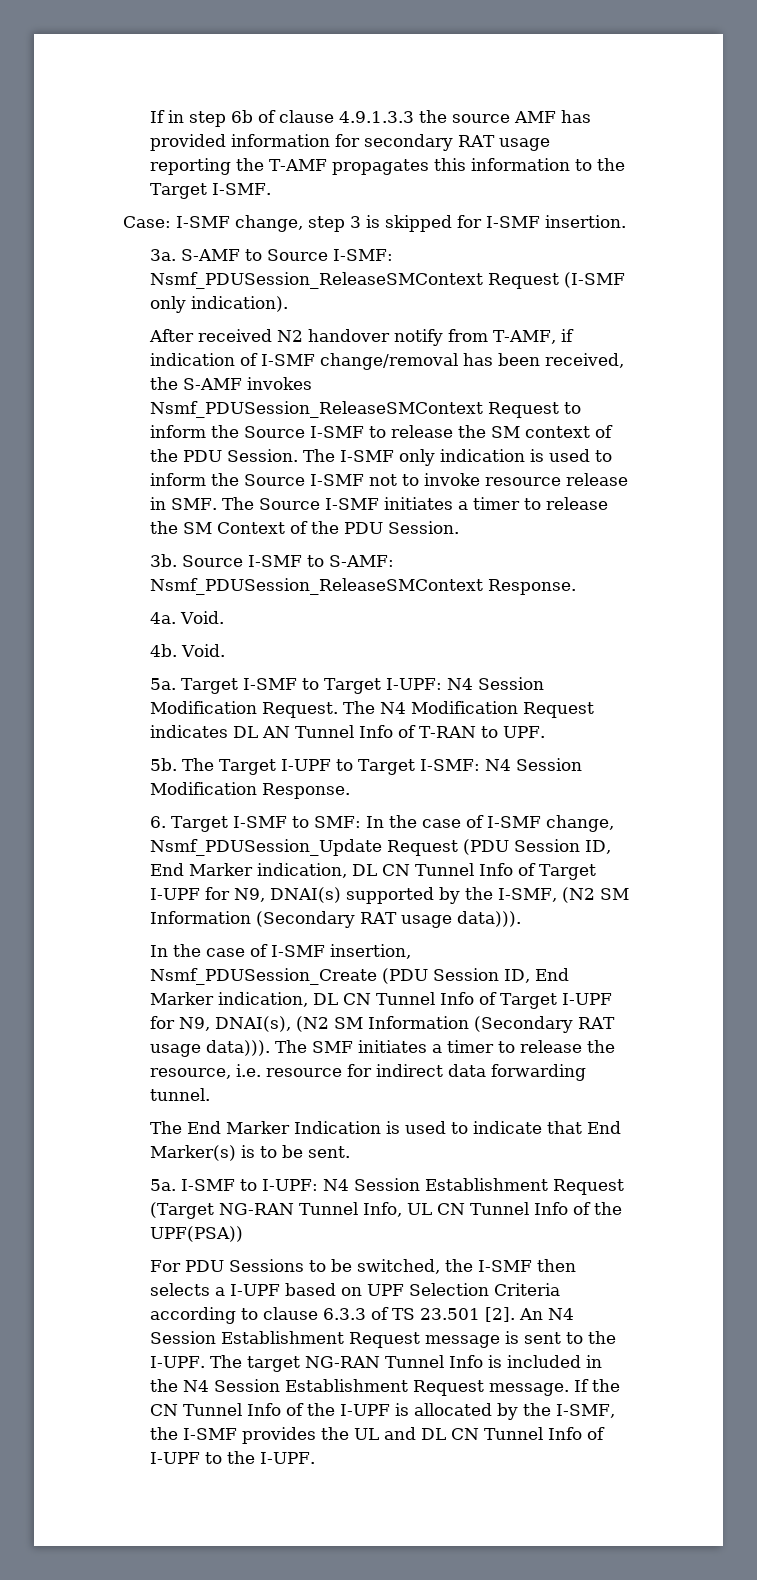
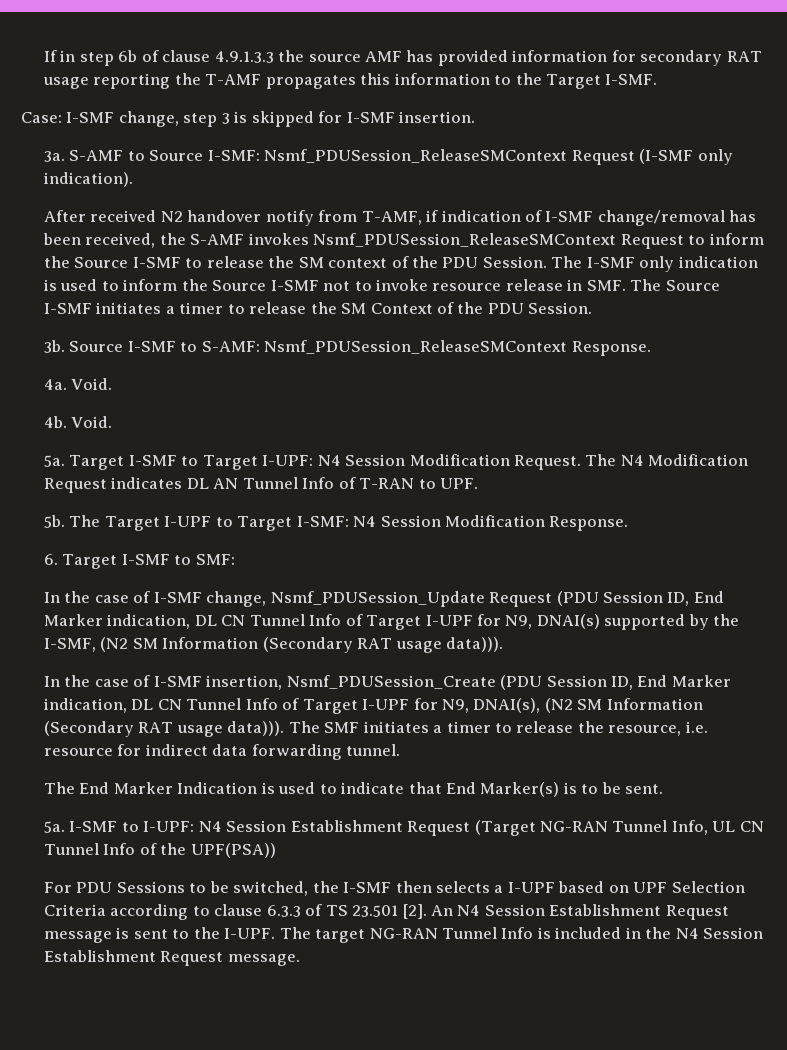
- 6. Target I-SMF to SMF: In the case of I-SMF change, Nsmf_PDUSession_Update Request (PDU Session ID, End Marker indication, DL CN Tunnel Info of Target I-UPF for N9, DNAI(s) supported by the I-SMF, (N2 SM Information (Secondary RAT usage data))).
+ 6. Target I-SMF to SMF:
+ In the case of I-SMF change, Nsmf_PDUSession_Update Request (PDU Session ID, End Marker indication, DL CN Tunnel Info of Target I-UPF for N9, DNAI(s) supported by the I-SMF, (N2 SM Information (Secondary RAT usage data))).
- If the CN Tunnel Info of the I-UPF is allocated by the I-SMF, the I-SMF provides the UL and DL CN Tunnel Info of I-UPF to the I-UPF.

